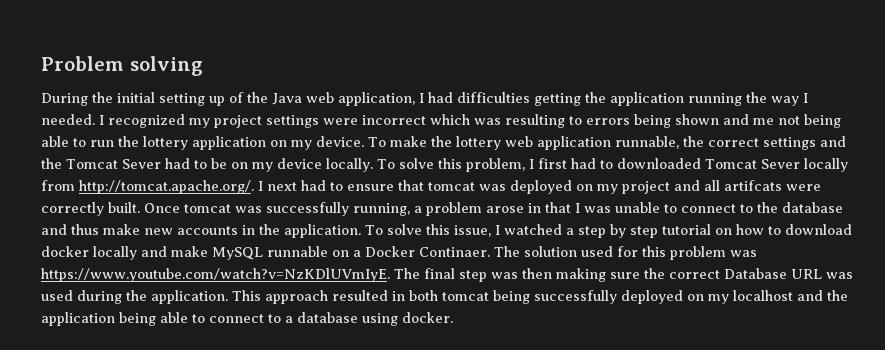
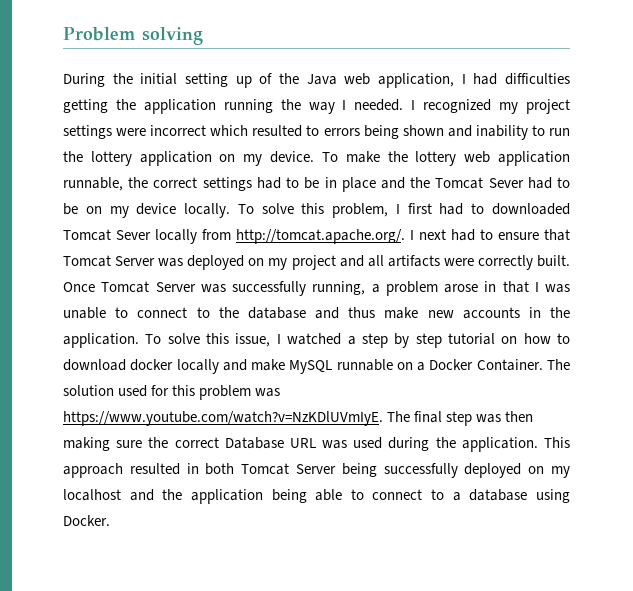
- I recognized my project settings were incorrect which was resulting to errors being shown and me not being able to run the lottery application on my device.
+ I recognized my project settings were incorrect which resulted to errors being shown and inability to run the lottery application on my device.
- To make the lottery web application runnable, the correct settings and the Tomcat Sever had to be on my device locally.
+ To make the lottery web application runnable, the correct settings had to be in place and the Tomcat Sever had to be on my device locally.
- To solve this problem, I first had to downloaded Tomcat Sever locally from http://tomcat.apache.org/. I next had to ensure that tomcat was deployed on my project and all artifcats were correctly built.
+ To solve this problem, I first had to downloaded Tomcat Sever locally from http://tomcat.apache.org/. I next had to ensure that Tomcat Server was deployed on my project and all artifacts were correctly built.
- Once tomcat was successfully running, a problem arose in that I was unable to connect to the database and thus make new accounts in the application.
+ Once Tomcat Server was successfully running, a problem arose in that I was unable to connect to the database and thus make new accounts in the application.
- To solve this issue, I watched a step by step tutorial on how to download docker locally and make MySQL runnable on a Docker Continaer.
+ To solve this issue, I watched a step by step tutorial on how to download docker locally and make MySQL runnable on a Docker Container.
- This approach resulted in both tomcat being successfully deployed on my localhost and the application being able to connect to a database using docker.
+ This approach resulted in both Tomcat Server being successfully deployed on my localhost and the application being able to connect to a database using Docker.

